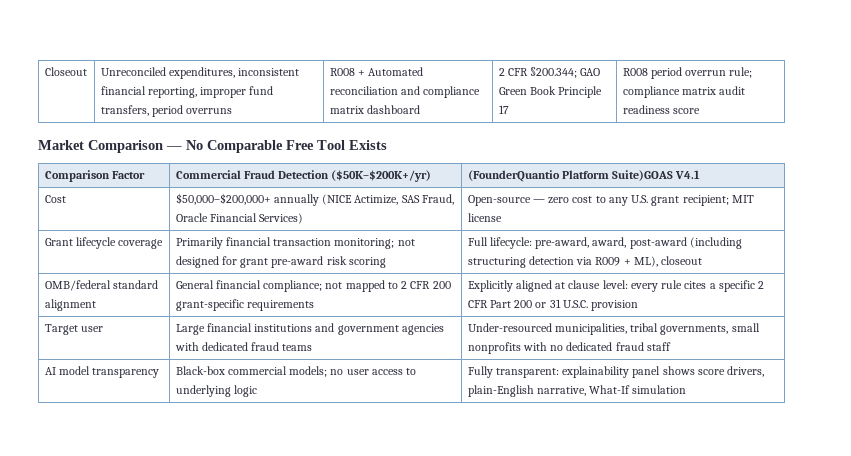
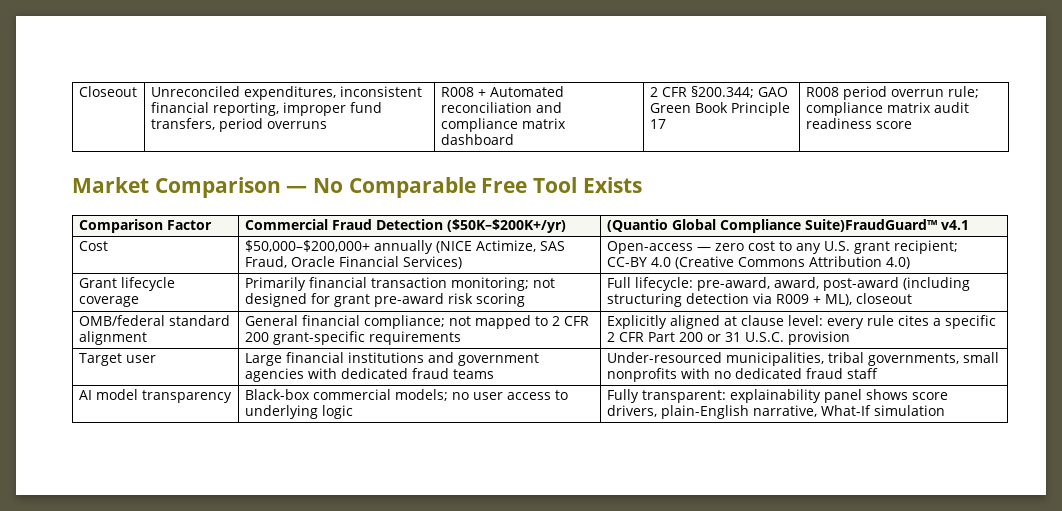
- Comparison Factor | Commercial Fraud Detection ($50K–$200K+/yr) | (FounderQuantio Platform Suite)GOAS V4.1
+ Comparison Factor | Commercial Fraud Detection ($50K–$200K+/yr) | (Quantio Global Compliance Suite)FraudGuard™ v4.1
- Cost | $50,000–$200,000+ annually (NICE Actimize, SAS Fraud, Oracle Financial Services) | Open-source — zero cost to any U.S. grant recipient; MIT license
+ Cost | $50,000–$200,000+ annually (NICE Actimize, SAS Fraud, Oracle Financial Services) | Open-access — zero cost to any U.S. grant recipient; CC-BY 4.0 (Creative Commons Attribution 4.0)

